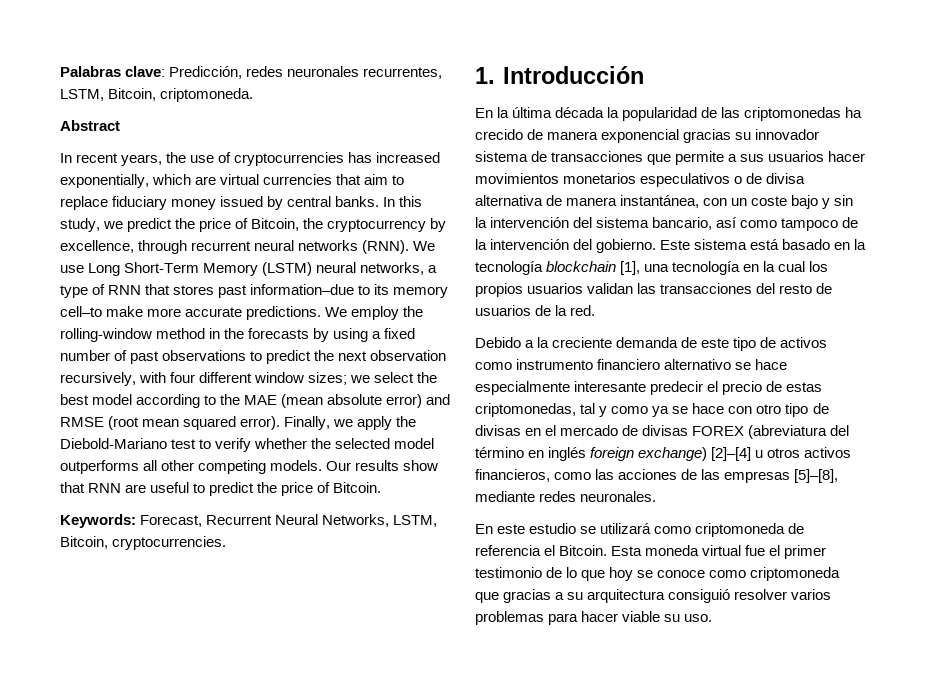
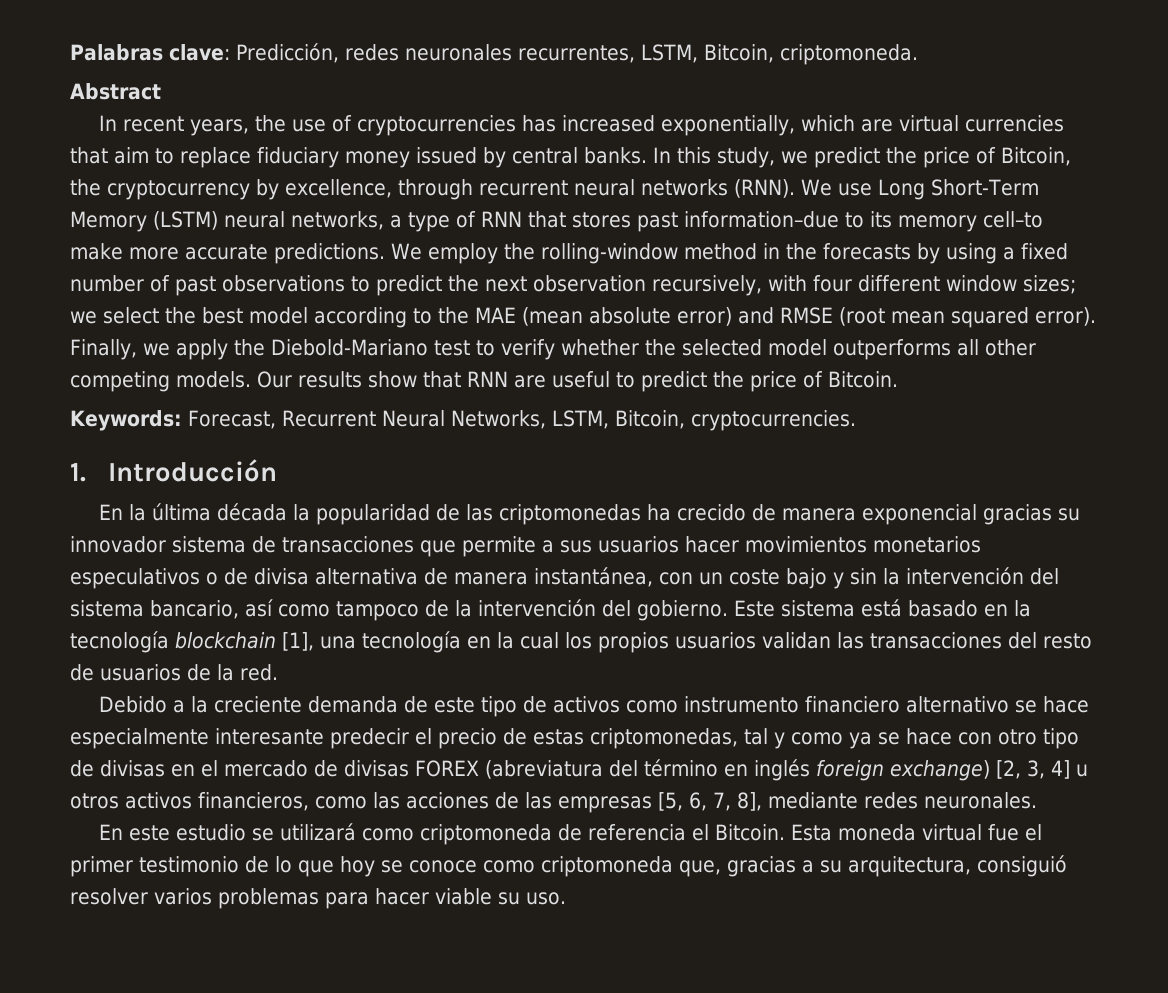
- Debido a la creciente demanda de este tipo de activos como instrumento financiero alternativo se hace especialmente interesante predecir el precio de estas criptomonedas, tal y como ya se hace con otro tipo de divisas en el mercado de divisas FOREX (abreviatura del término en inglés foreign exchange) [2]–[4] u otros activos financieros, como las acciones de las empresas [5]–[8], mediante redes neuronales.
+ Debido a la creciente demanda de este tipo de activos como instrumento financiero alternativo se hace especialmente interesante predecir el precio de estas criptomonedas, tal y como ya se hace con otro tipo de divisas en el mercado de divisas FOREX (abreviatura del término en inglés foreign exchange) [2, 3, 4] u otros activos financieros, como las acciones de las empresas [5, 6, 7, 8], mediante redes neuronales.
- Esta moneda virtual fue el primer testimonio de lo que hoy se conoce como criptomoneda que gracias a su arquitectura consiguió resolver varios problemas para hacer viable su uso.
+ Esta moneda virtual fue el primer testimonio de lo que hoy se conoce como criptomoneda que, gracias a su arquitectura, consiguió resolver varios problemas para hacer viable su uso.

